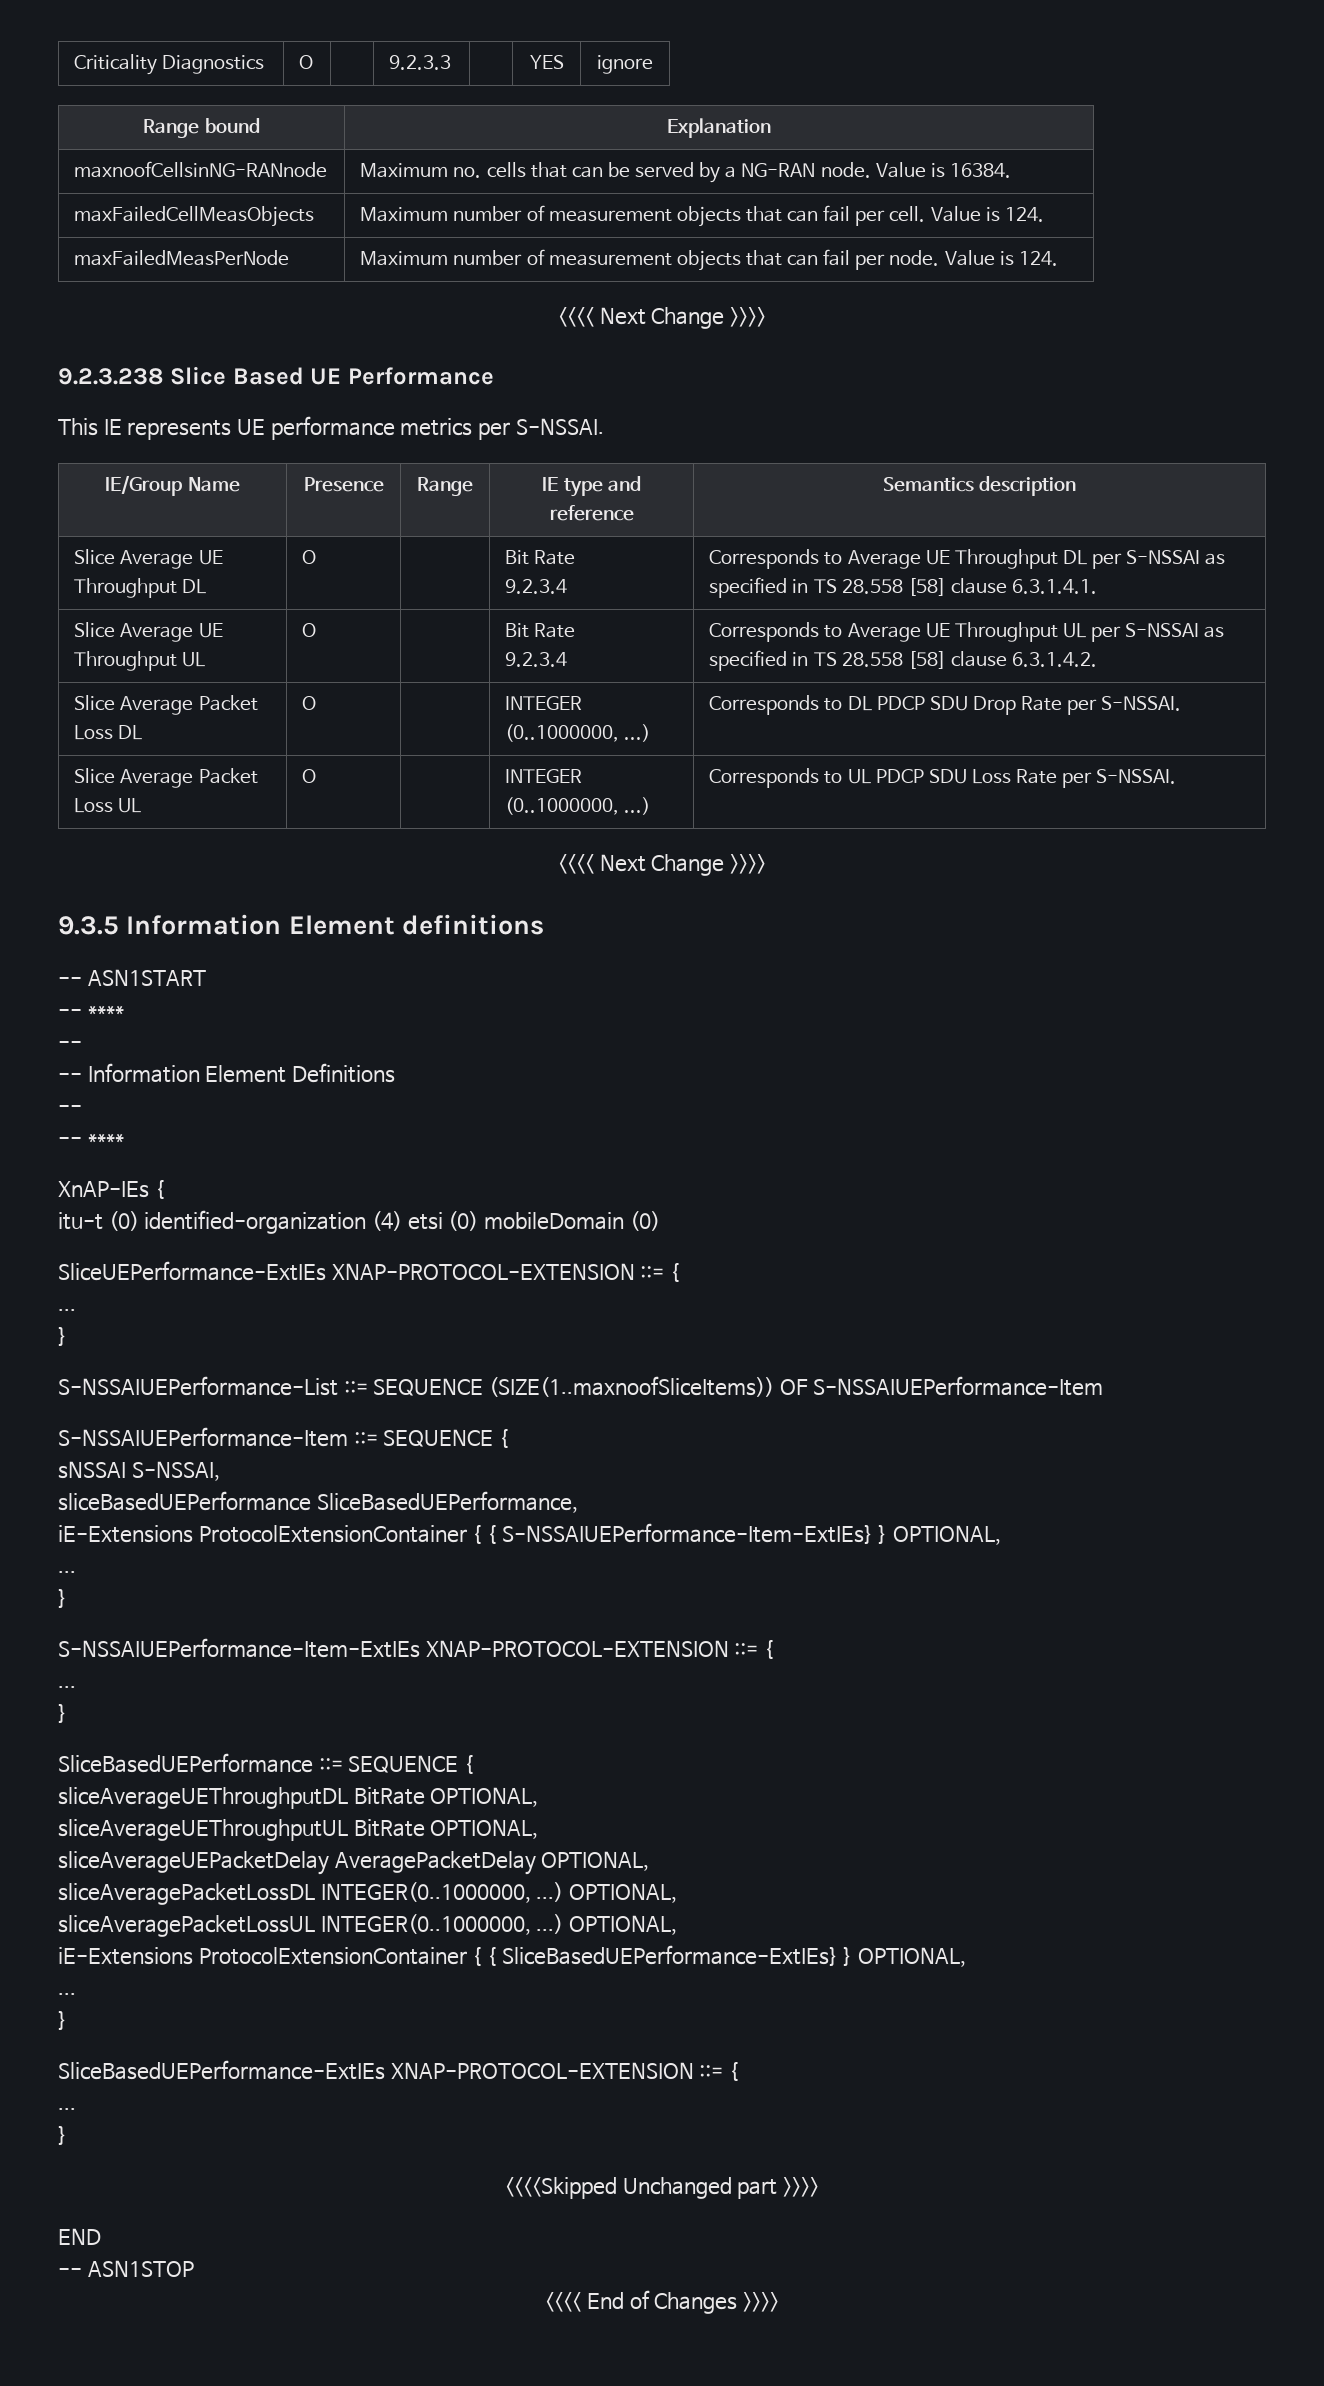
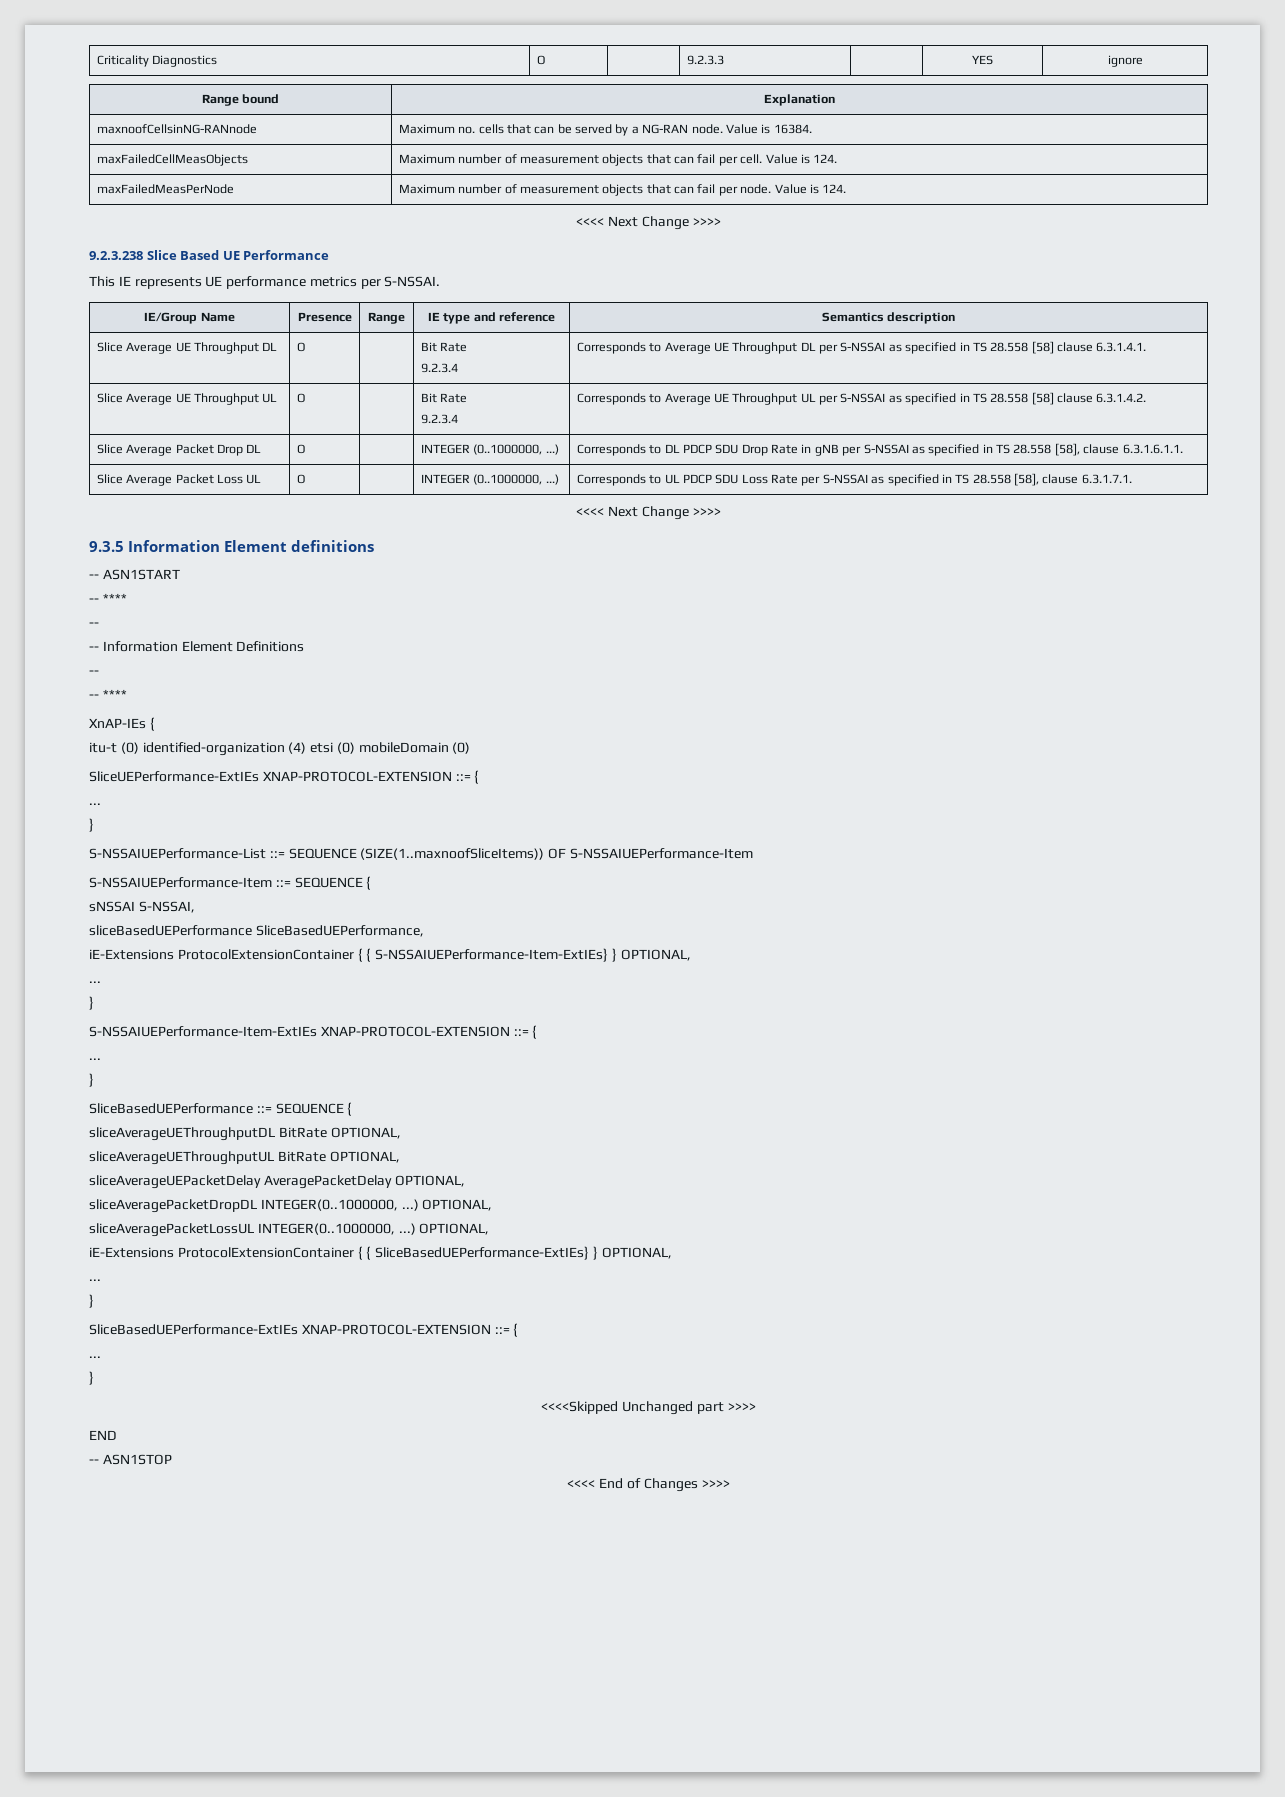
- Slice Average Packet Loss DL | O | | INTEGER (0..1000000, ...) | Corresponds to DL PDCP SDU Drop Rate per S-NSSAI.
+ Slice Average Packet Drop DL | O | | INTEGER (0..1000000, ...) | Corresponds to DL PDCP SDU Drop Rate in gNB per S-NSSAI as specified in TS 28.558 [58], clause 6.3.1.6.1.1.
- Slice Average Packet Loss UL | O | | INTEGER (0..1000000, ...) | Corresponds to UL PDCP SDU Loss Rate per S-NSSAI.
+ Slice Average Packet Loss UL | O | | INTEGER (0..1000000, ...) | Corresponds to UL PDCP SDU Loss Rate per S-NSSAI as specified in TS 28.558 [58], clause 6.3.1.7.1.
- sliceAveragePacketLossDL INTEGER(0..1000000, ...)
+ sliceAveragePacketDropDL INTEGER(0..1000000, ...)

